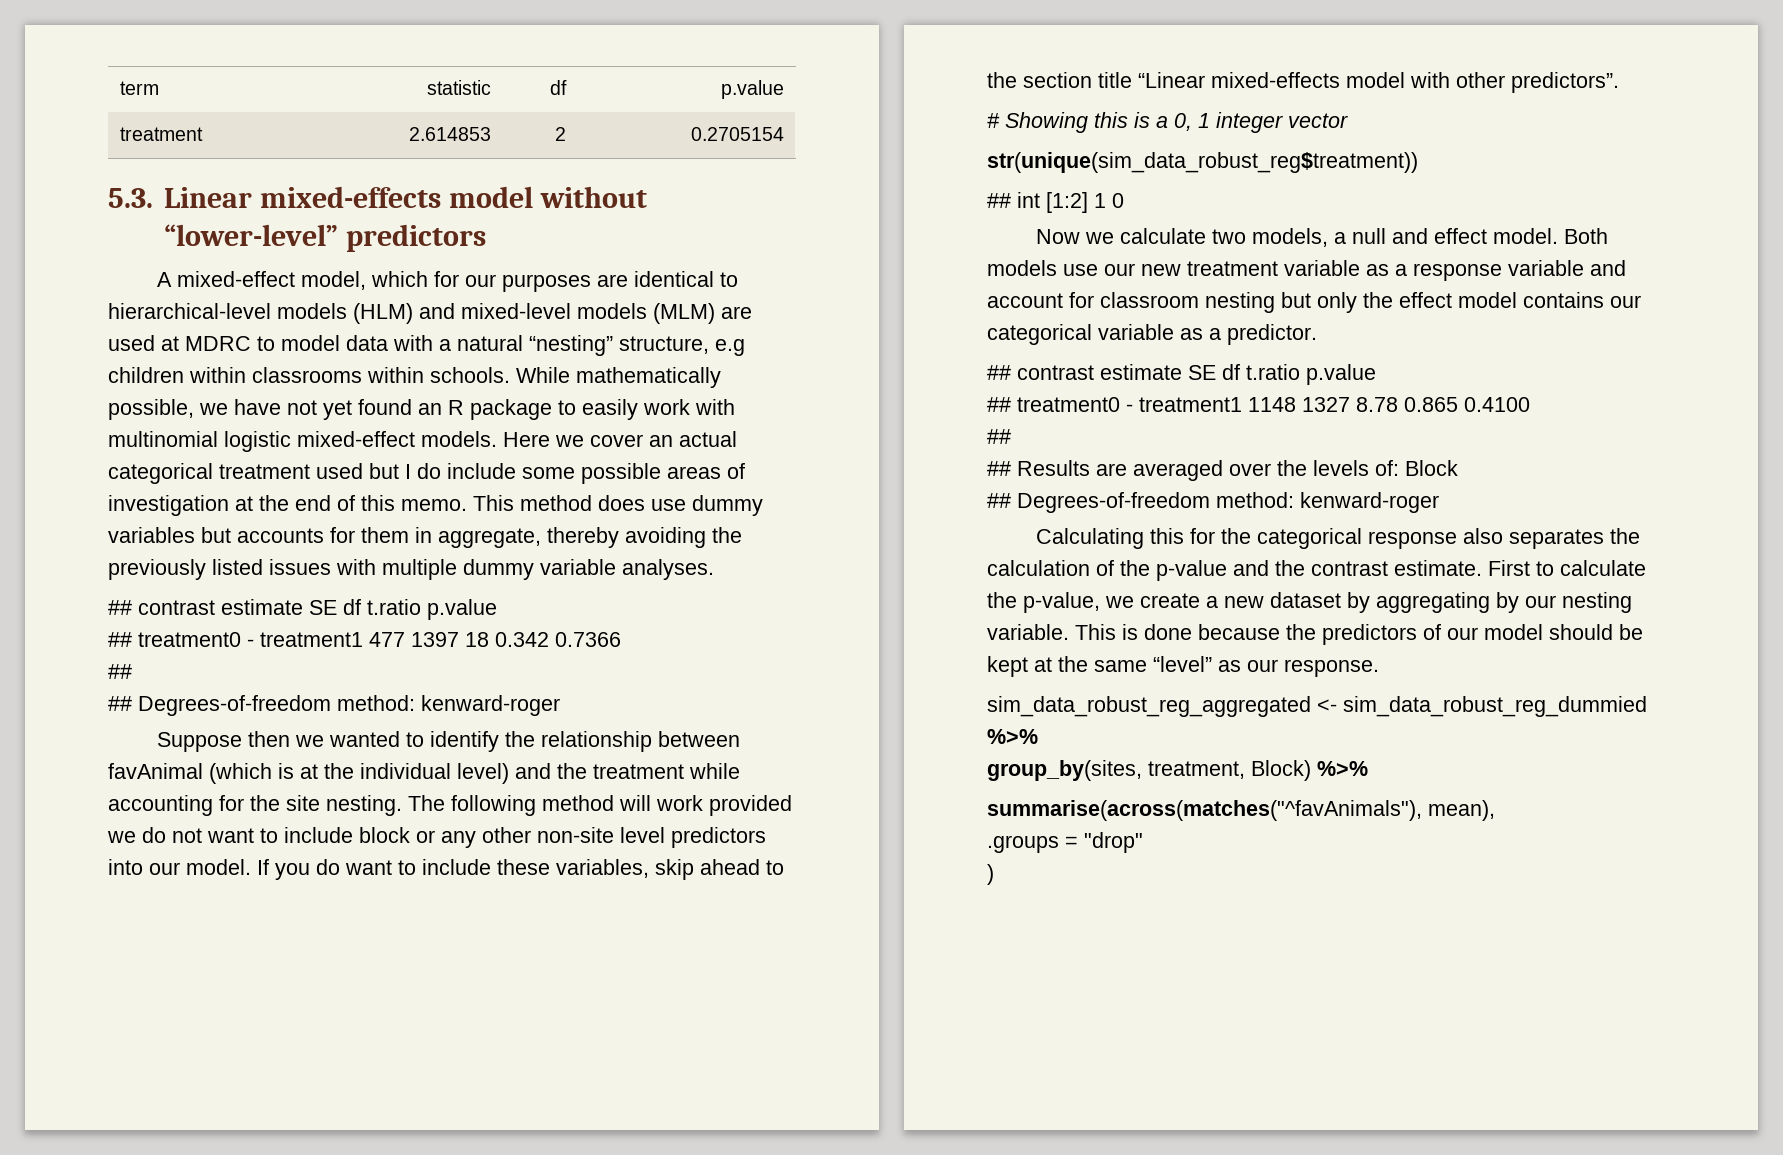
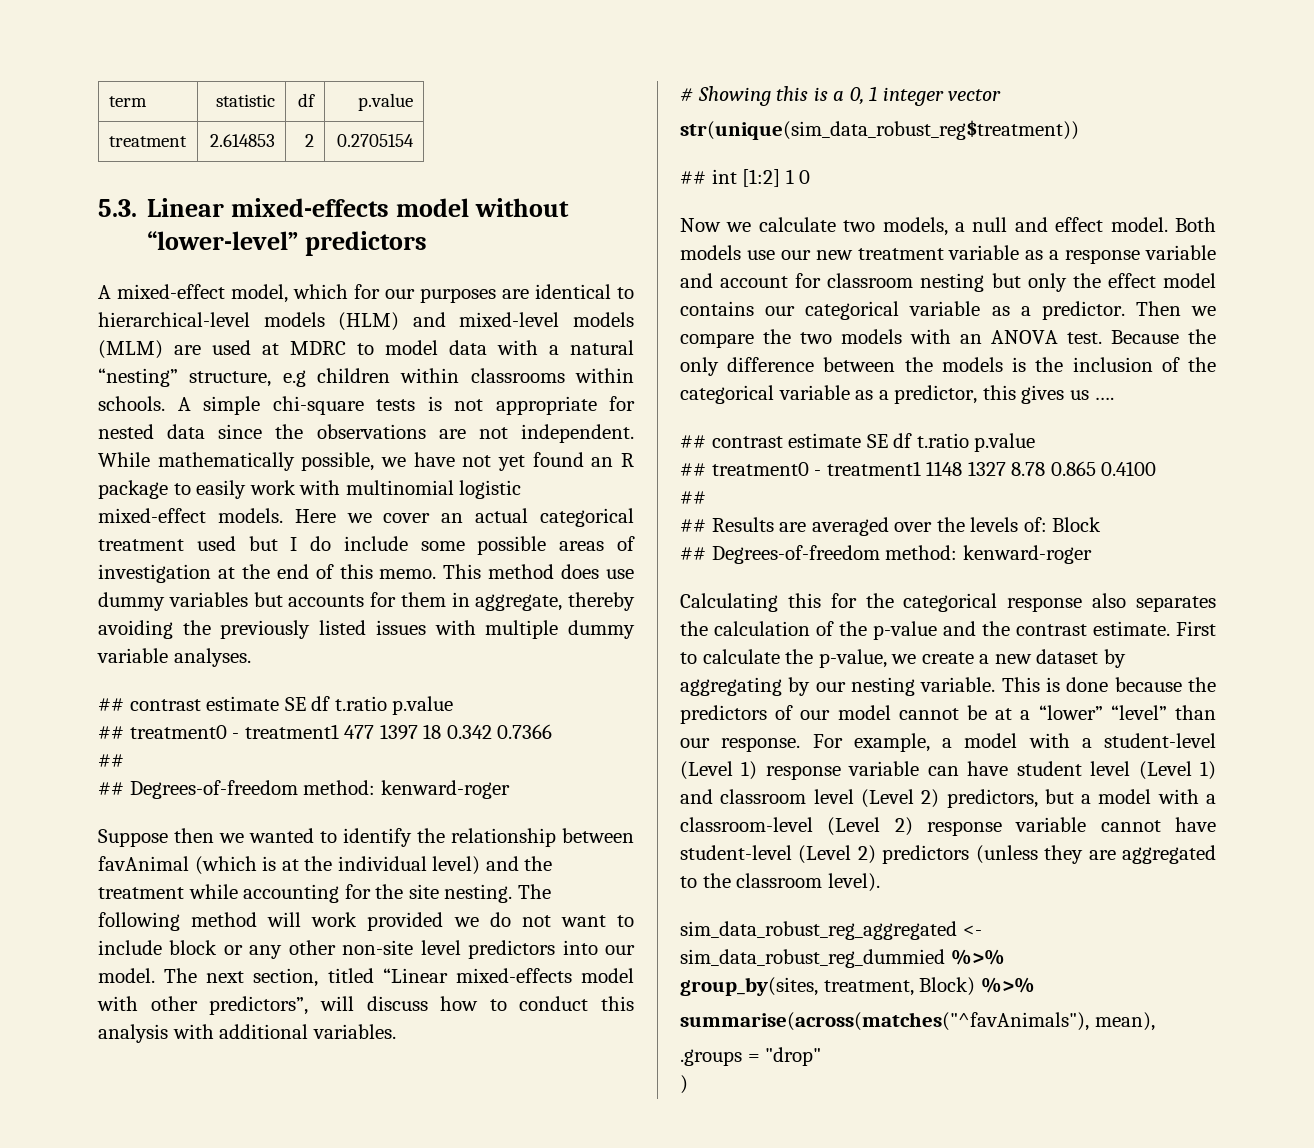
+ A simple chi-square tests is not appropriate for nested data since the observations are not independent.
- If you do want to include these variables, skip ahead to the section title “Linear mixed-effects model with other predictors”.
+ The next section, titled “Linear mixed-effects model with other predictors”, will discuss how to conduct this analysis with additional variables.
+ Then we compare the two models with an ANOVA test. Because the only difference between the models is the inclusion of the categorical variable as a predictor, this gives us ….
- This is done because the predictors of our model should be kept at the same “level” as our response.
+ This is done because the predictors of our model cannot be at a “lower” “level” than our response. For example, a model with a student-level (Level 1) response variable can have student level (Level 1) and classroom level (Level 2) predictors, but a model with a classroom-level (Level 2) response variable cannot have student-level (Level 2) predictors (unless they are aggregated to the classroom level).

